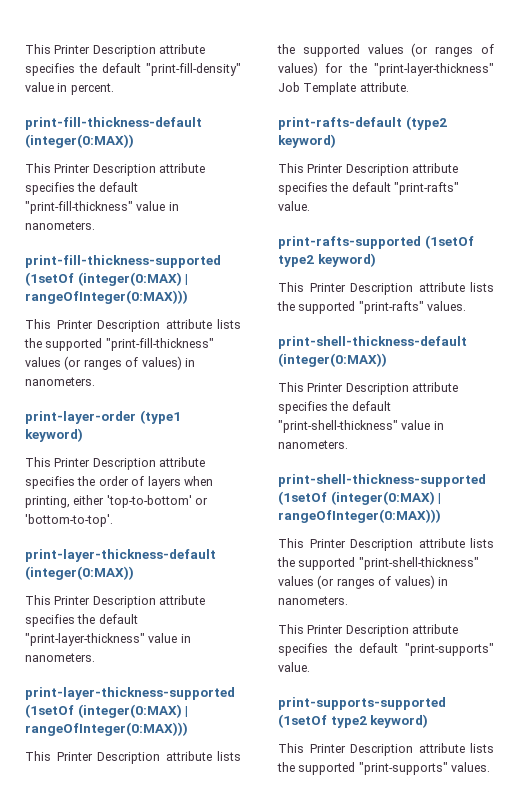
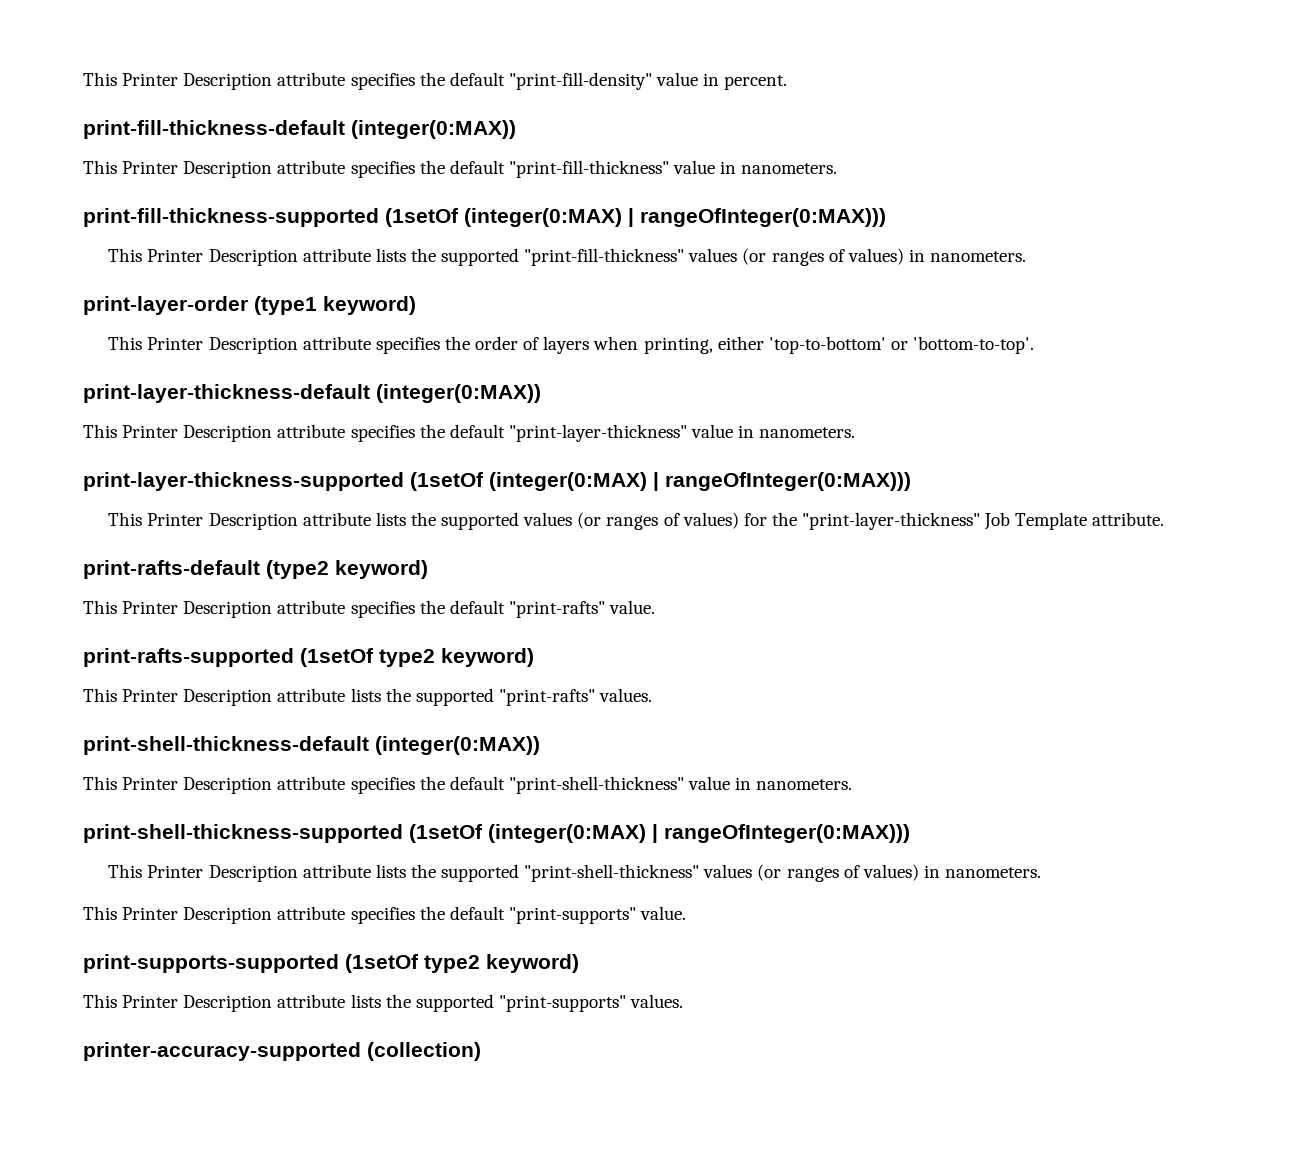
+ printer-accuracy-supported (collection)

